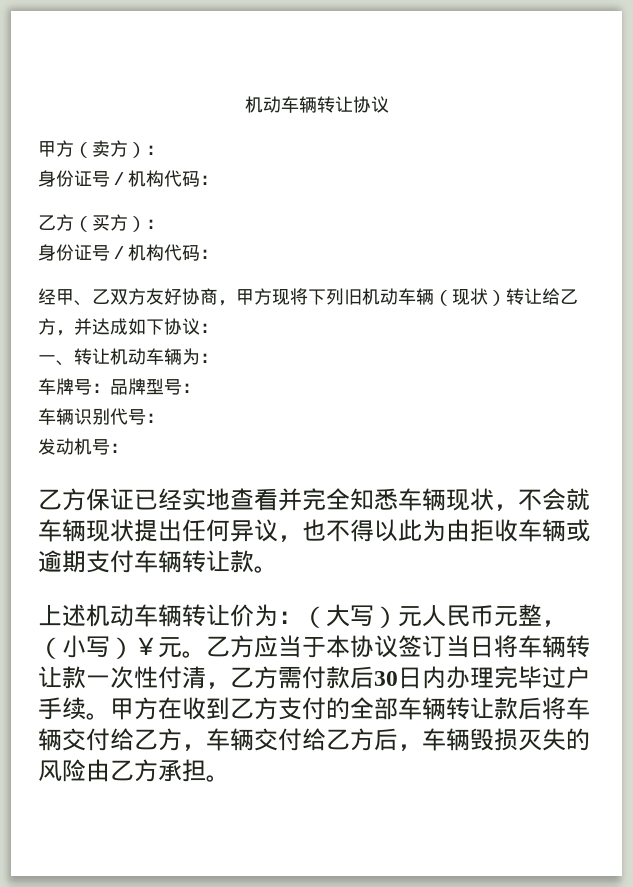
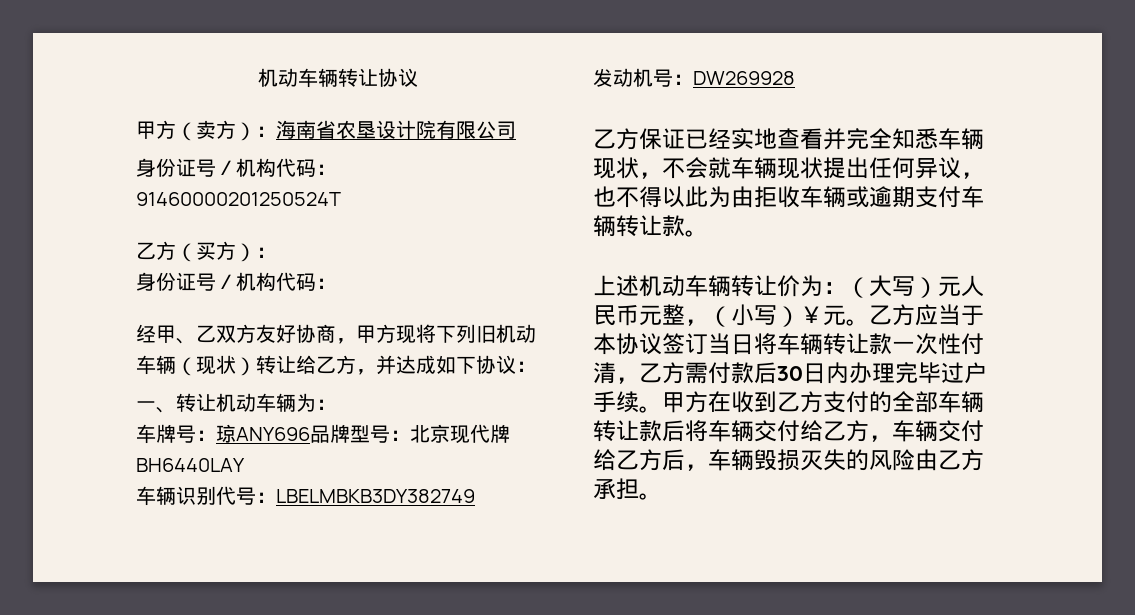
- 甲方（卖方）：
- 身份证号／机构代码：
+ 甲方（卖方）：海南省农垦设计院有限公司
+ 身份证号／机构代码：91460000201250524T
- 车牌号：品牌型号：
+ 车牌号：琼ANY696品牌型号：北京现代牌BH6440LAY
- 车辆识别代号：
+ 车辆识别代号：LBELMBKB3DY382749
- 发动机号：
+ 发动机号：DW269928

